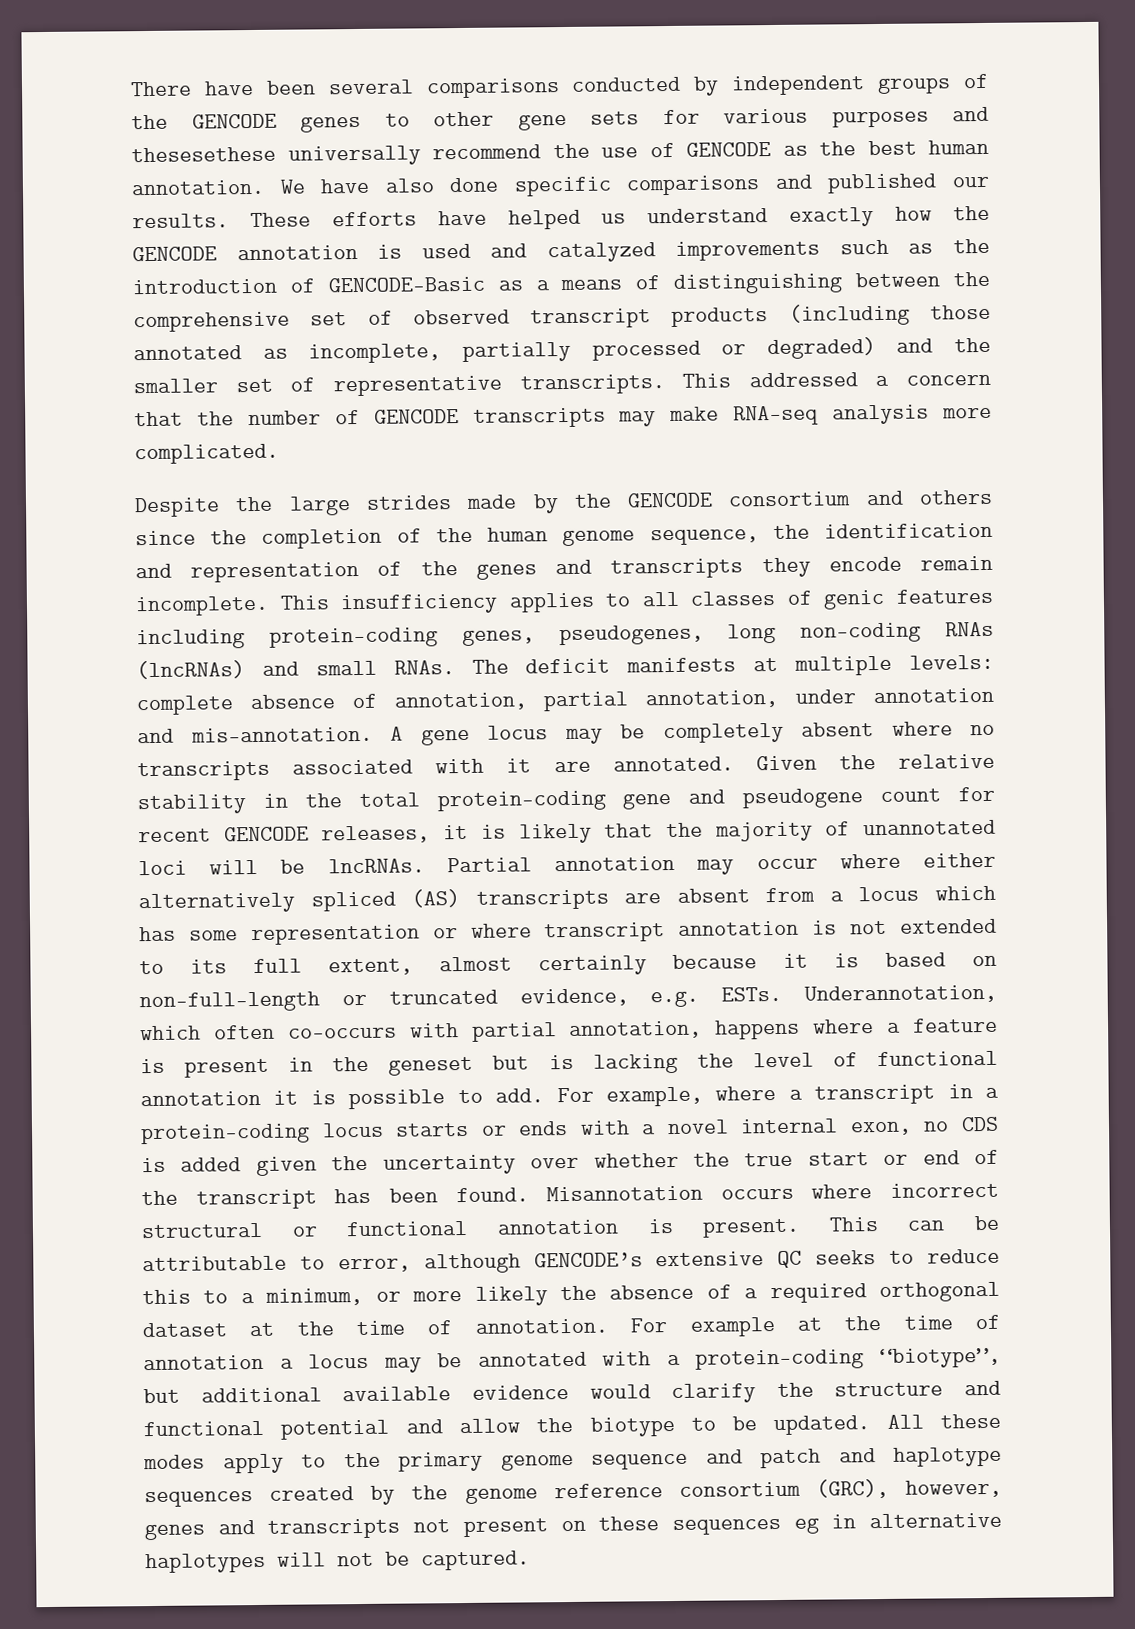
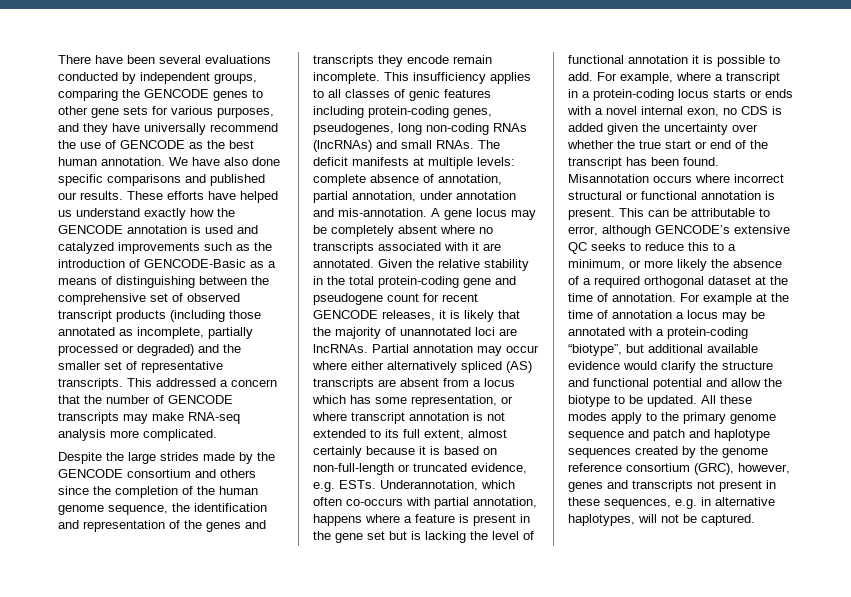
- There have been several comparisons conducted by independent groups of the GENCODE genes to other gene sets for various purposes and thesesethese universally recommend the use of GENCODE as the best human annotation.
+ There have been several evaluations conducted by independent groups, comparing the GENCODE genes to other gene sets for various purposes, and they have universally recommend the use of GENCODE as the best human annotation.
- Given the relative stability in the total protein-coding gene and pseudogene count for recent GENCODE releases, it is likely that the majority of unannotated loci will be lncRNAs.
+ Given the relative stability in the total protein-coding gene and pseudogene count for recent GENCODE releases, it is likely that the majority of unannotated loci are lncRNAs.
- Partial annotation may occur where either alternatively spliced (AS) transcripts are absent from a locus which has some representation or where transcript annotation is not extended to its full extent, almost certainly because it is based on non-full-length or truncated evidence, e.g. ESTs.
+ Partial annotation may occur where either alternatively spliced (AS) transcripts are absent from a locus which has some representation, or where transcript annotation is not extended to its full extent, almost certainly because it is based on non-full-length or truncated evidence, e.g. ESTs.
- Underannotation, which often co-occurs with partial annotation, happens where a feature is present in the geneset but is lacking the level of functional annotation it is possible to add.
+ Underannotation, which often co-occurs with partial annotation, happens where a feature is present in the gene set but is lacking the level of functional annotation it is possible to add.
- All these modes apply to the primary genome sequence and patch and haplotype sequences created by the genome reference consortium (GRC), however, genes and transcripts not present on these sequences eg in alternative haplotypes will not be captured.
+ All these modes apply to the primary genome sequence and patch and haplotype sequences created by the genome reference consortium (GRC), however, genes and transcripts not present in these sequences, e.g. in alternative haplotypes, will not be captured.

